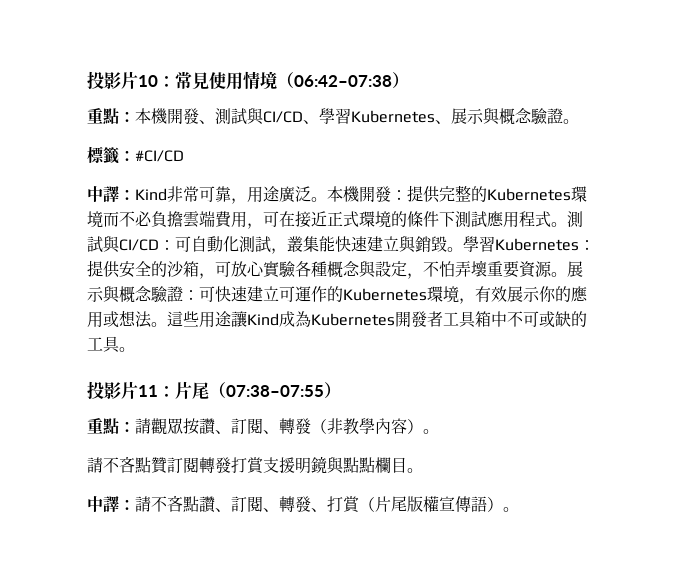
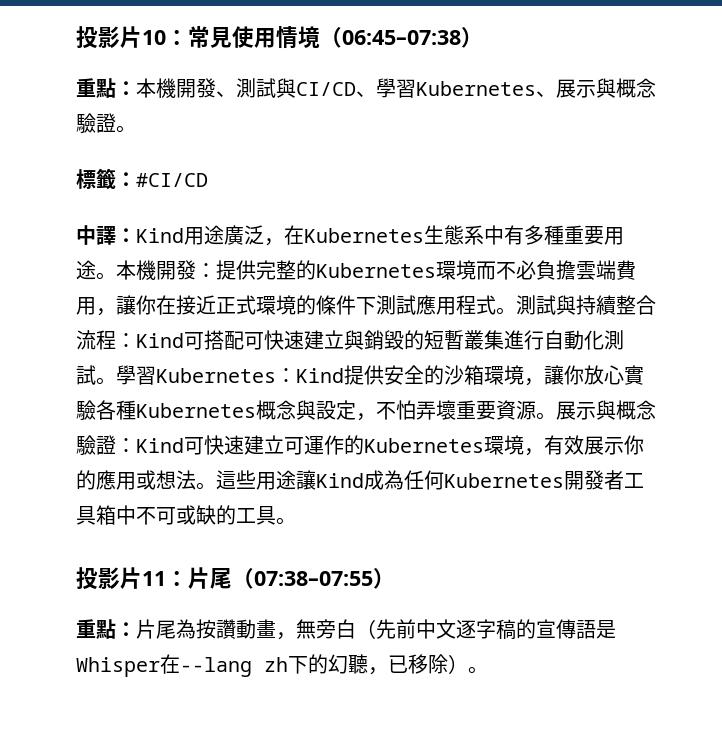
- 投影片10：常見使用情境（06:42–07:38）
+ 投影片10：常見使用情境（06:45–07:38）
- 中譯：Kind非常可靠，用途廣泛。
+ 中譯：Kind用途廣泛，在Kubernetes生態系中有多種重要用途。
- 本機開發：提供完整的Kubernetes環境而不必負擔雲端費用，可在接近正式環境的條件下測試應用程式。
+ 本機開發：提供完整的Kubernetes環境而不必負擔雲端費用，讓你在接近正式環境的條件下測試應用程式。
- 測試與CI/CD：可自動化測試，叢集能快速建立與銷毀。
+ 測試與持續整合流程：Kind可搭配可快速建立與銷毀的短暫叢集進行自動化測試。
- 學習Kubernetes：提供安全的沙箱，可放心實驗各種概念與設定，不怕弄壞重要資源。
+ 學習Kubernetes：Kind提供安全的沙箱環境，讓你放心實驗各種Kubernetes概念與設定，不怕弄壞重要資源。
- 展示與概念驗證：可快速建立可運作的Kubernetes環境，有效展示你的應用或想法。
+ 展示與概念驗證：Kind可快速建立可運作的Kubernetes環境，有效展示你的應用或想法。
- 這些用途讓Kind成為Kubernetes開發者工具箱中不可或缺的工具。
+ 這些用途讓Kind成為任何Kubernetes開發者工具箱中不可或缺的工具。
- 重點：請觀眾按讚、訂閱、轉發（非教學內容）。
- 請不吝點贊訂閱轉發打賞支援明鏡與點點欄目。
- 中譯：請不吝點讚、訂閱、轉發、打賞（片尾版權宣傳語）。
+ 重點：片尾為按讚動畫，無旁白（先前中文逐字稿的宣傳語是Whisper在--lang zh下的幻聽，已移除）。

